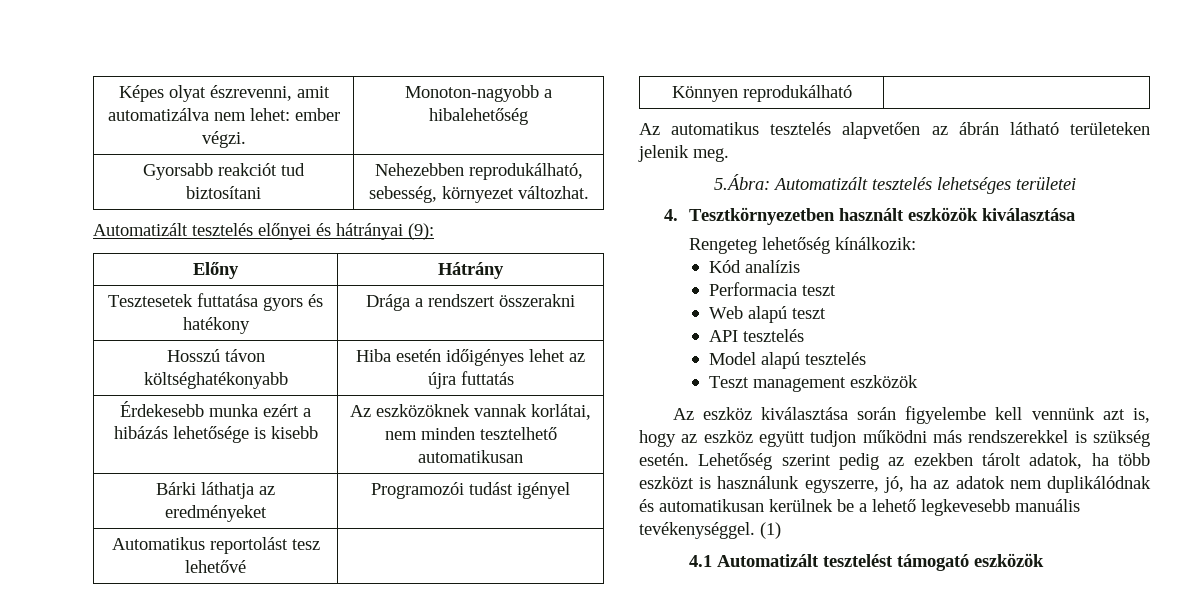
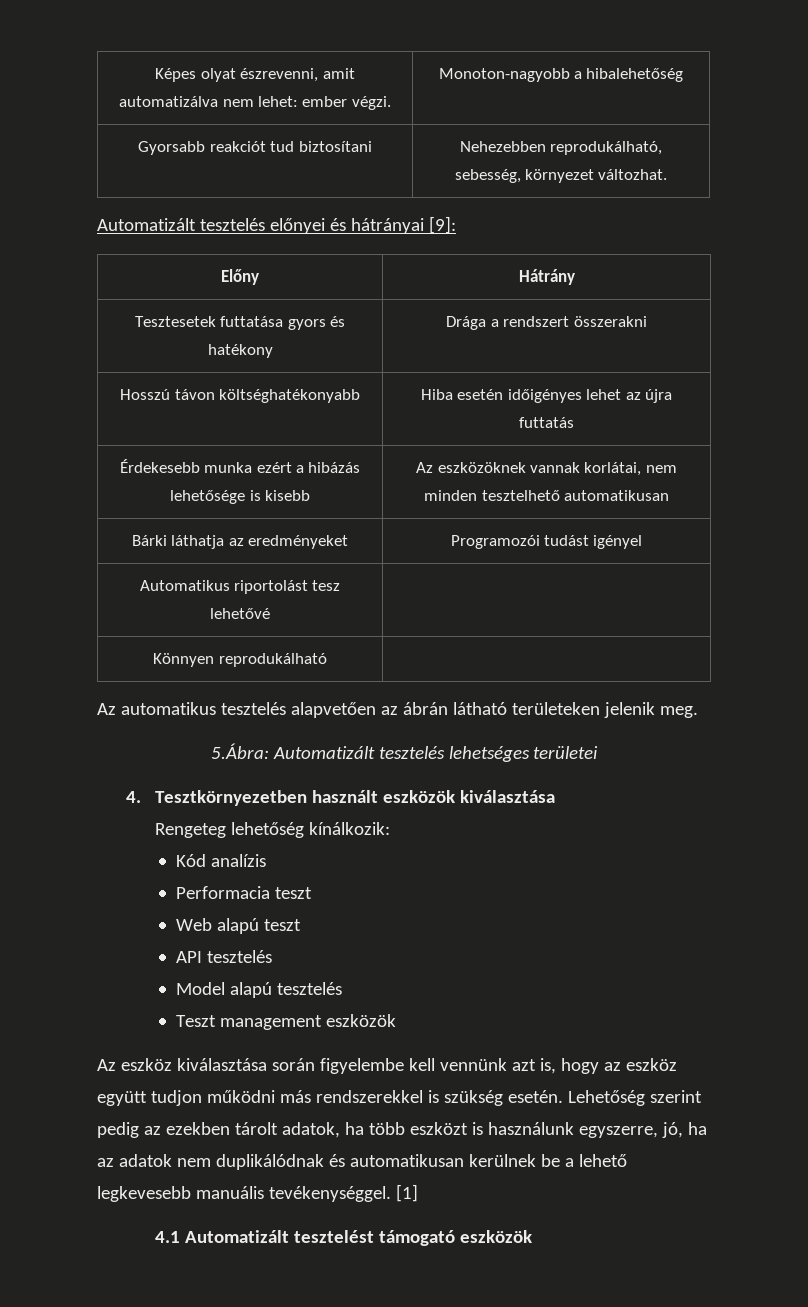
- Automatizált tesztelés előnyei és hátrányai (9):
+ Automatizált tesztelés előnyei és hátrányai [9]:
- Automatikus reportolást tesz lehetővé |
+ Automatikus riportolást tesz lehetővé |
- (1)
+ [1]

